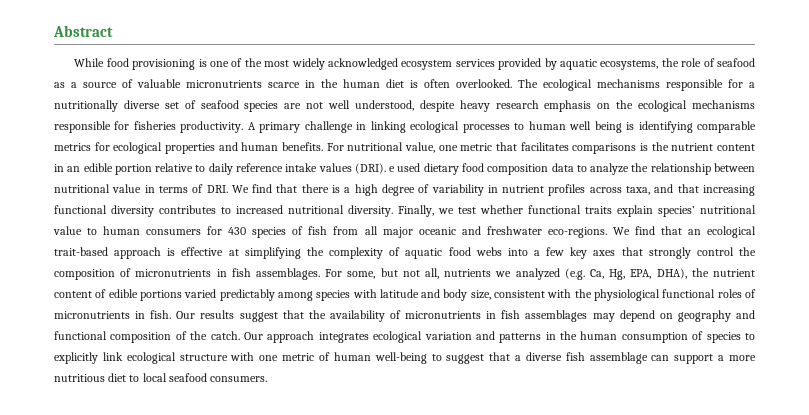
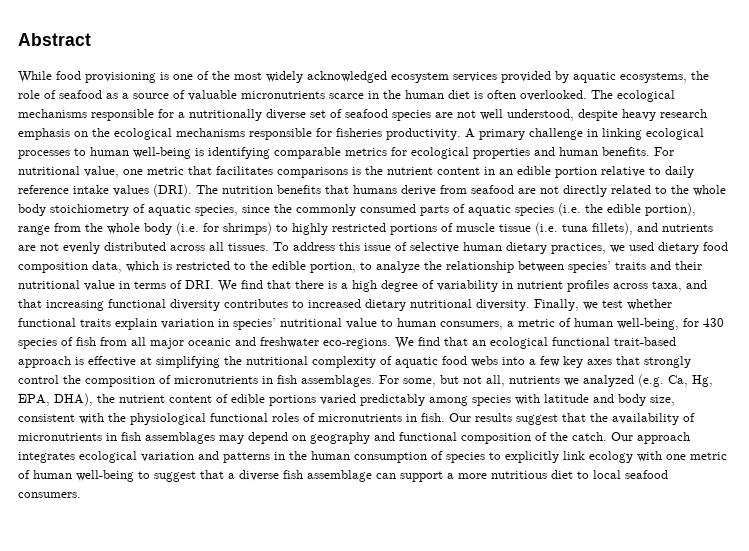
- A primary challenge in linking ecological processes to human well being is identifying comparable metrics for ecological properties and human benefits.
+ A primary challenge in linking ecological processes to human well-being is identifying comparable metrics for ecological properties and human benefits.
- For nutritional value, one metric that facilitates comparisons is the nutrient content in an edible portion relative to daily reference intake values (DRI). e used dietary food composition data to analyze the relationship between nutritional value in terms of DRI. We find that there is a high degree of variability in nutrient profiles across taxa, and that increasing functional diversity contributes to increased nutritional diversity.
+ For nutritional value, one metric that facilitates comparisons is the nutrient content in an edible portion relative to daily reference intake values (DRI). The nutrition benefits that humans derive from seafood are not directly related to the whole body stoichiometry of aquatic species, since the commonly consumed parts of aquatic species (i.e. the edible portion), range from the whole body (i.e. for shrimps) to highly restricted portions of muscle tissue (i.e. tuna fillets), and nutrients are not evenly distributed across all tissues. To address this issue of selective human dietary practices, we used dietary food composition data, which is restricted to the edible portion, to analyze the relationship between species’ traits and their nutritional value in terms of DRI. We find that there is a high degree of variability in nutrient profiles across taxa, and that increasing functional diversity contributes to increased dietary nutritional diversity.
- Finally, we test whether functional traits explain species’ nutritional value to human consumers for 430 species of fish from all major oceanic and freshwater eco-regions.
+ Finally, we test whether functional traits explain variation in species’ nutritional value to human consumers, a metric of human well-being, for 430 species of fish from all major oceanic and freshwater eco-regions.
- We find that an ecological trait-based approach is effective at simplifying the complexity of aquatic food webs into a few key axes that strongly control the composition of micronutrients in fish assemblages.
+ We find that an ecological functional trait-based approach is effective at simplifying the nutritional complexity of aquatic food webs into a few key axes that strongly control the composition of micronutrients in fish assemblages.
- Our approach integrates ecological variation and patterns in the human consumption of species to explicitly link ecological structure with one metric of human well-being to suggest that a diverse fish assemblage can support a more nutritious diet to local seafood consumers.
+ Our approach integrates ecological variation and patterns in the human consumption of species to explicitly link ecology with one metric of human well-being to suggest that a diverse fish assemblage can support a more nutritious diet to local seafood consumers.

